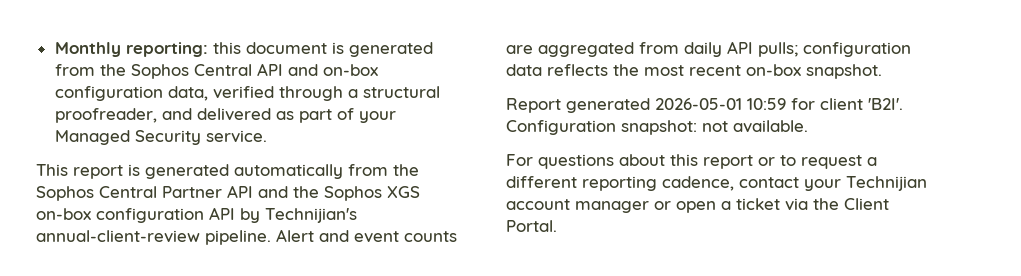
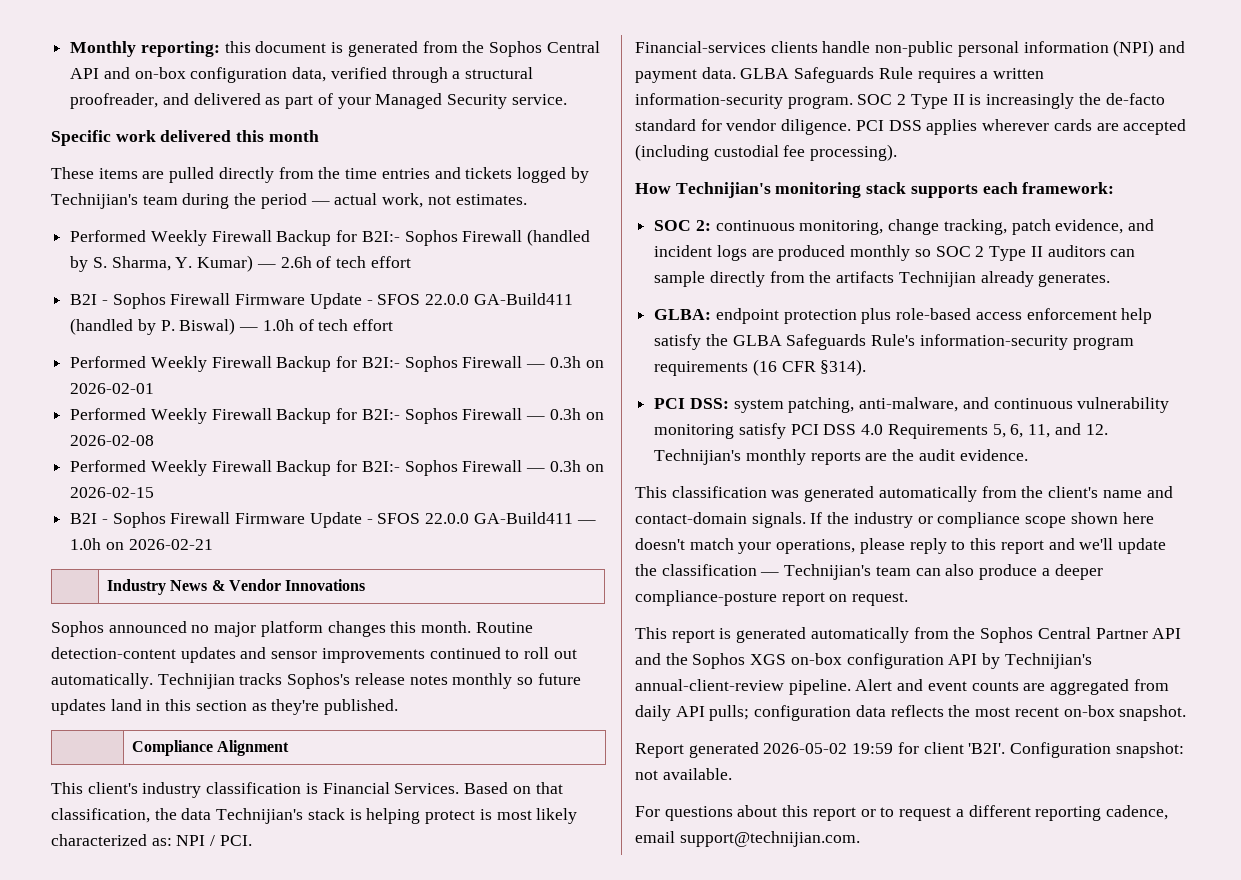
+ Specific work delivered this month
+ These items are pulled directly from the time entries and tickets logged by Technijian's team during the period — actual work, not estimates.
+ Performed Weekly Firewall Backup for B2I:- Sophos Firewall (handled by S. Sharma, Y. Kumar) — 2.6h of tech effort
+ B2I - Sophos Firewall Firmware Update - SFOS 22.0.0 GA-Build411 (handled by P. Biswal) — 1.0h of tech effort
+ Performed Weekly Firewall Backup for B2I:- Sophos Firewall — 0.3h on 2026-02-01
+ Performed Weekly Firewall Backup for B2I:- Sophos Firewall — 0.3h on 2026-02-08
+ Performed Weekly Firewall Backup for B2I:- Sophos Firewall — 0.3h on 2026-02-15
+ B2I - Sophos Firewall Firmware Update - SFOS 22.0.0 GA-Build411 — 1.0h on 2026-02-21
+ | Industry News & Vendor Innovations
+ Sophos announced no major platform changes this month. Routine detection-content updates and sensor improvements continued to roll out automatically. Technijian tracks Sophos's release notes monthly so future updates land in this section as they're published.
+ | Compliance Alignment
+ This client's industry classification is Financial Services. Based on that classification, the data Technijian's stack is helping protect is most likely characterized as: NPI / PCI.
+ Financial-services clients handle non-public personal information (NPI) and payment data. GLBA Safeguards Rule requires a written information-security program. SOC 2 Type II is increasingly the de-facto standard for vendor diligence. PCI DSS applies wherever cards are accepted (including custodial fee processing).
+ How Technijian's monitoring stack supports each framework:
+ SOC 2: continuous monitoring, change tracking, patch evidence, and incident logs are produced monthly so SOC 2 Type II auditors can sample directly from the artifacts Technijian already generates.
+ GLBA: endpoint protection plus role-based access enforcement help satisfy the GLBA Safeguards Rule's information-security program requirements (16 CFR §314).
+ PCI DSS: system patching, anti-malware, and continuous vulnerability monitoring satisfy PCI DSS 4.0 Requirements 5, 6, 11, and 12. Technijian's monthly reports are the audit evidence.
+ This classification was generated automatically from the client's name and contact-domain signals. If the industry or compliance scope shown here doesn't match your operations, please reply to this report and we'll update the classification — Technijian's team can also produce a deeper compliance-posture report on request.
- Report generated 2026-05-01 10:59 for client 'B2I'.
+ Report generated 2026-05-02 19:59 for client 'B2I'.
- For questions about this report or to request a different reporting cadence, contact your Technijian account manager or open a ticket via the Client Portal.
+ For questions about this report or to request a different reporting cadence, email support@technijian.com.

